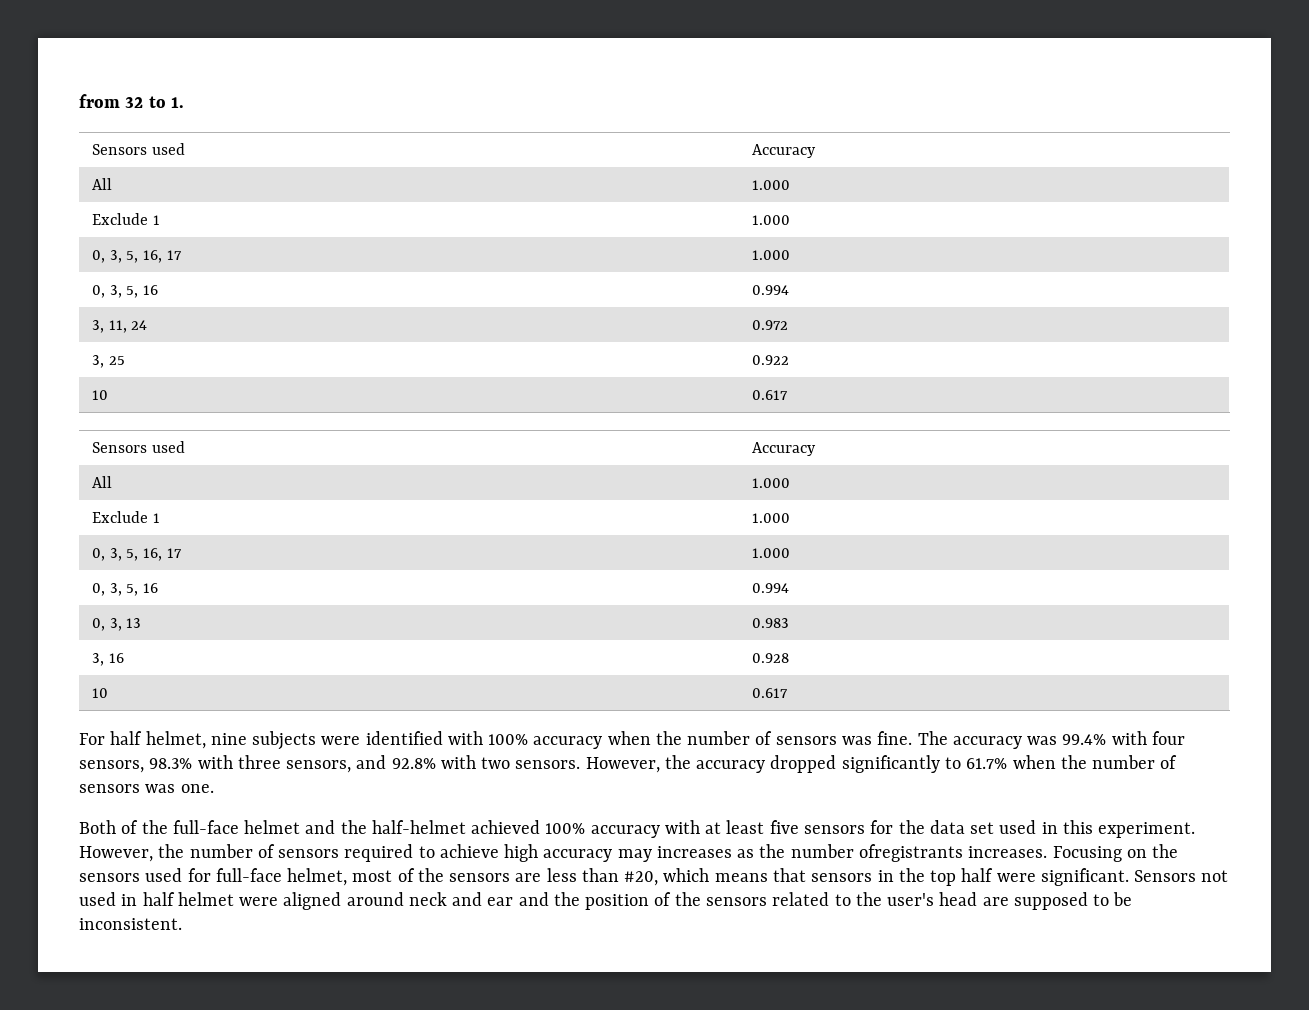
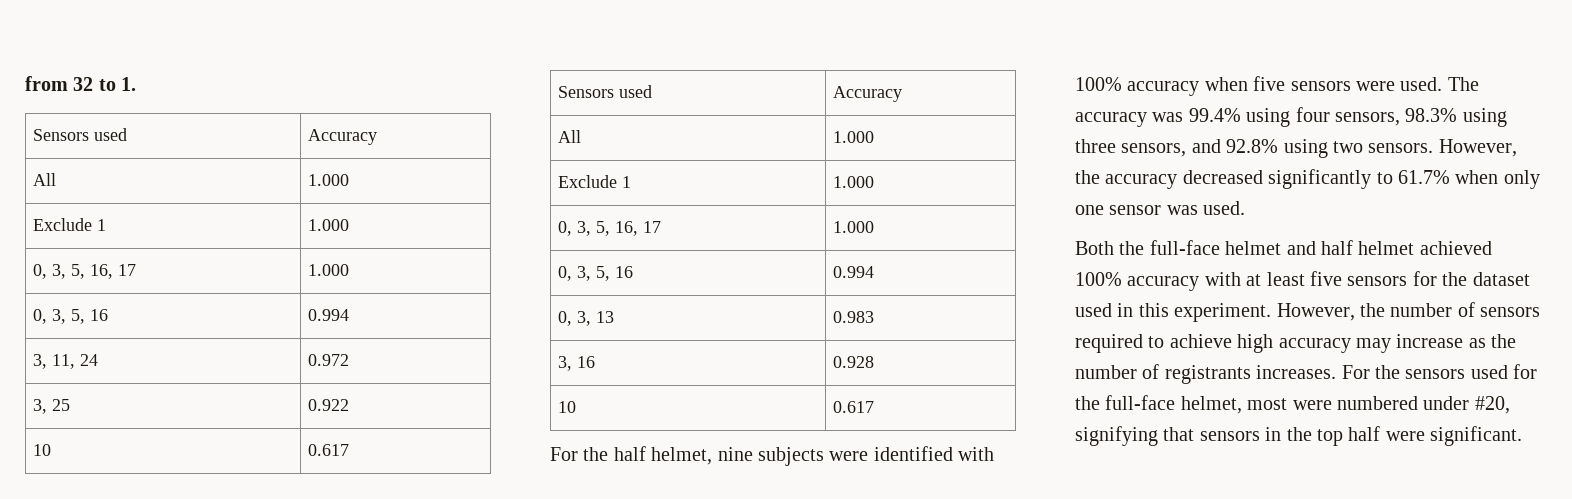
- For half helmet, nine subjects were identified with 100% accuracy when the number of sensors was fine.
+ For the half helmet, nine subjects were identified with 100% accuracy when five sensors were used.
- The accuracy was 99.4% with four sensors, 98.3% with three sensors, and 92.8% with two sensors.
+ The accuracy was 99.4% using four sensors, 98.3% using three sensors, and 92.8% using two sensors.
- However, the accuracy dropped significantly to 61.7% when the number of sensors was one.
+ However, the accuracy decreased significantly to 61.7% when only one sensor was used.
- Both of the full-face helmet and the half-helmet achieved 100% accuracy with at least five sensors for the data set used in this experiment.
+ Both the full-face helmet and half helmet achieved 100% accuracy with at least five sensors for the dataset used in this experiment.
- However, the number of sensors required to achieve high accuracy may increases as the number ofregistrants increases. Focusing on the sensors used for full-face helmet, most of the sensors are less than #20, which means that sensors in the top half were significant. Sensors not used in half helmet were aligned around neck and ear and the position of the sensors related to the user's head are supposed to be inconsistent.
+ However, the number of sensors required to achieve high accuracy may increase as the number of registrants increases. For the sensors used for the full-face helmet, most were numbered under #20, signifying that sensors in the top half were significant.

